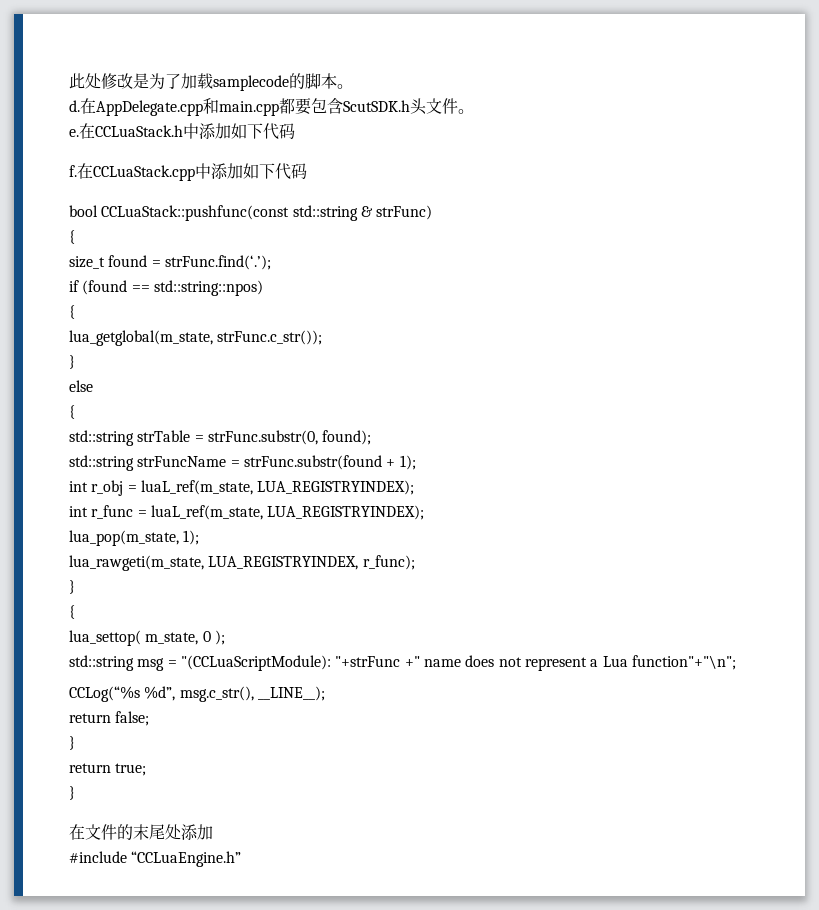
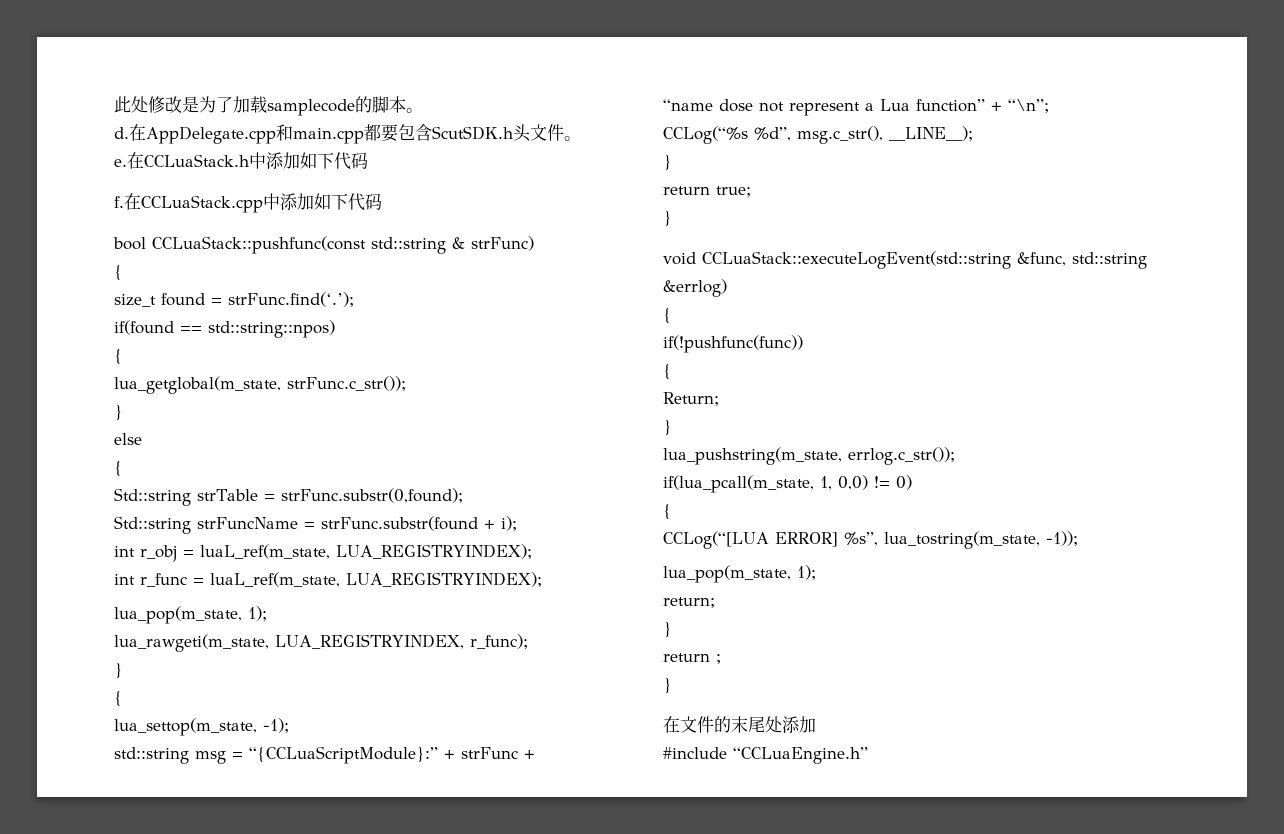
- if (found == std::string::npos)
+ if(found == std::string::npos)
- std::string strTable = strFunc.substr(0, found);
- std::string strFuncName = strFunc.substr(found + 1);
+ Std::string strTable = strFunc.substr(0,found);
+ Std::string strFuncName = strFunc.substr(found + i);
- lua_settop( m_state, 0 );
+ lua_settop(m_state, -1);
- std::string msg = "(CCLuaScriptModule): "+strFunc +" name does not represent a Lua function"+"\n";
+ std::string msg = “{CCLuaScriptModule}:” + strFunc +
+ “name dose not represent a Lua function” + “\n”;
  CCLog(“%s %d”, msg.c_str(), __LINE__);
- return false;
  }
  return true;
+ }
+ void CCLuaStack::executeLogEvent(std::string &func, std::string &errlog)
+ {
+ if(!pushfunc(func))
+ {
+ Return;
+ }
+ lua_pushstring(m_state, errlog.c_str());
+ if(lua_pcall(m_state, 1, 0,0) != 0)
+ {
+ CCLog(“[LUA ERROR] %s”, lua_tostring(m_state, -1));
+ lua_pop(m_state, 1);
+ return;
+ }
+ return ;

